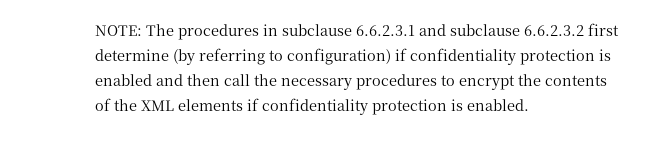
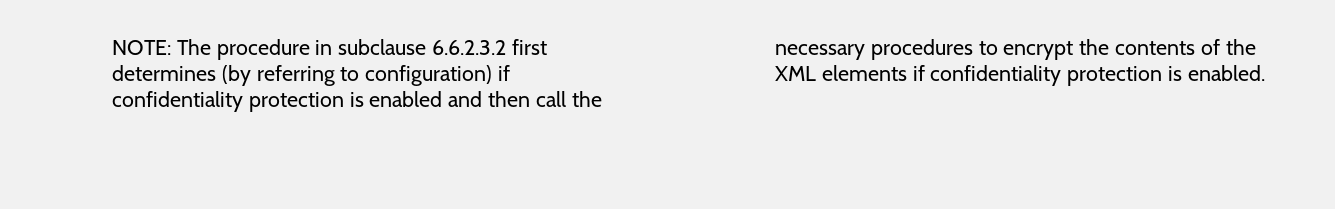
- NOTE: The procedures in subclause 6.6.2.3.1 and subclause 6.6.2.3.2 first determine (by referring to configuration) if confidentiality protection is enabled and then call the necessary procedures to encrypt the contents of the XML elements if confidentiality protection is enabled.
+ NOTE: The procedure in subclause 6.6.2.3.2 first determines (by referring to configuration) if confidentiality protection is enabled and then call the necessary procedures to encrypt the contents of the XML elements if confidentiality protection is enabled.

